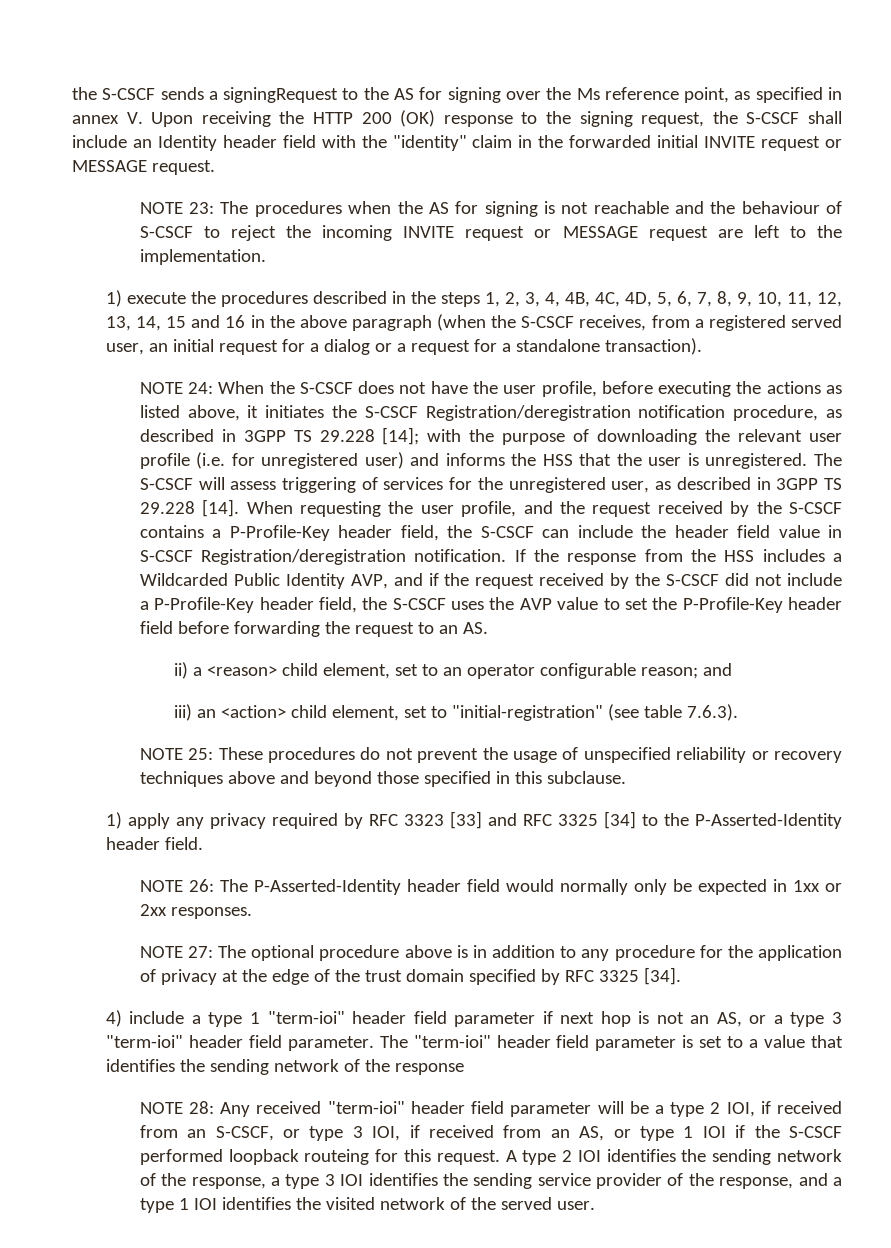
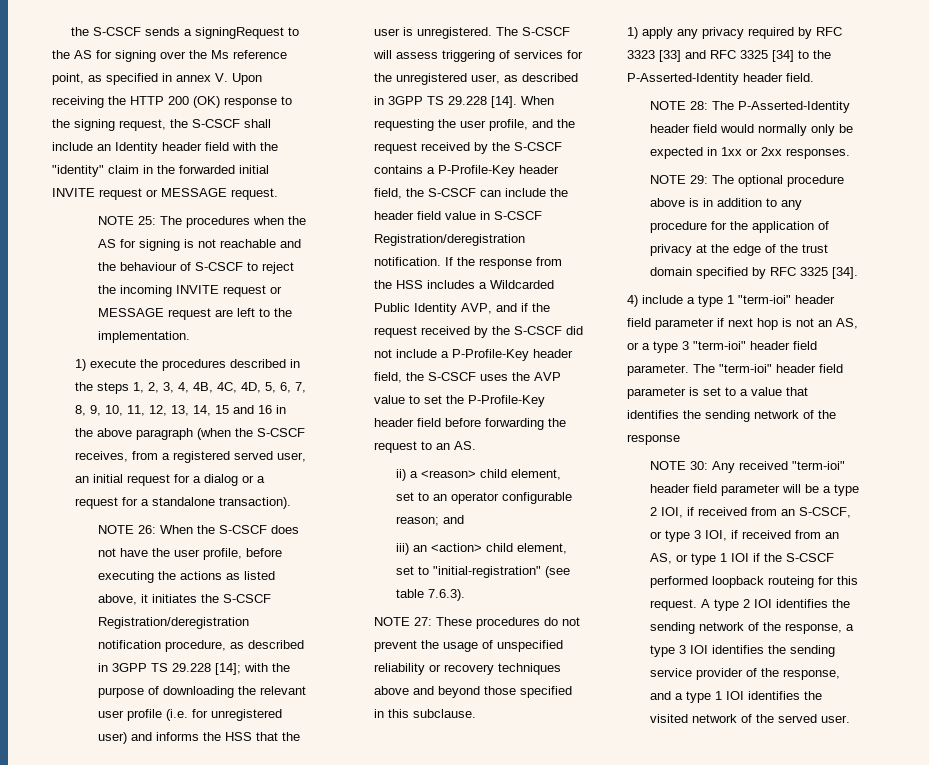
- NOTE 23: The procedures when the AS for signing is not reachable and the behaviour of S-CSCF to reject the incoming INVITE request or MESSAGE request are left to the implementation.
+ NOTE 25: The procedures when the AS for signing is not reachable and the behaviour of S-CSCF to reject the incoming INVITE request or MESSAGE request are left to the implementation.
- NOTE 24: When the S-CSCF does not have the user profile, before executing the actions as listed above, it initiates the S-CSCF Registration/deregistration notification procedure, as described in 3GPP TS 29.228 [14]; with the purpose of downloading the relevant user profile (i.e. for unregistered user) and informs the HSS that the user is unregistered.
+ NOTE 26: When the S-CSCF does not have the user profile, before executing the actions as listed above, it initiates the S-CSCF Registration/deregistration notification procedure, as described in 3GPP TS 29.228 [14]; with the purpose of downloading the relevant user profile (i.e. for unregistered user) and informs the HSS that the user is unregistered.
- NOTE 25: These procedures do not prevent the usage of unspecified reliability or recovery techniques above and beyond those specified in this subclause.
+ NOTE 27: These procedures do not prevent the usage of unspecified reliability or recovery techniques above and beyond those specified in this subclause.
- NOTE 26: The P-Asserted-Identity header field would normally only be expected in 1xx or 2xx responses.
+ NOTE 28: The P-Asserted-Identity header field would normally only be expected in 1xx or 2xx responses.
- NOTE 27: The optional procedure above is in addition to any procedure for the application of privacy at the edge of the trust domain specified by RFC 3325 [34].
+ NOTE 29: The optional procedure above is in addition to any procedure for the application of privacy at the edge of the trust domain specified by RFC 3325 [34].
- NOTE 28: Any received "term-ioi" header field parameter will be a type 2 IOI, if received from an S-CSCF, or type 3 IOI, if received from an AS, or type 1 IOI if the S-CSCF performed loopback routeing for this request.
+ NOTE 30: Any received "term-ioi" header field parameter will be a type 2 IOI, if received from an S-CSCF, or type 3 IOI, if received from an AS, or type 1 IOI if the S-CSCF performed loopback routeing for this request.

